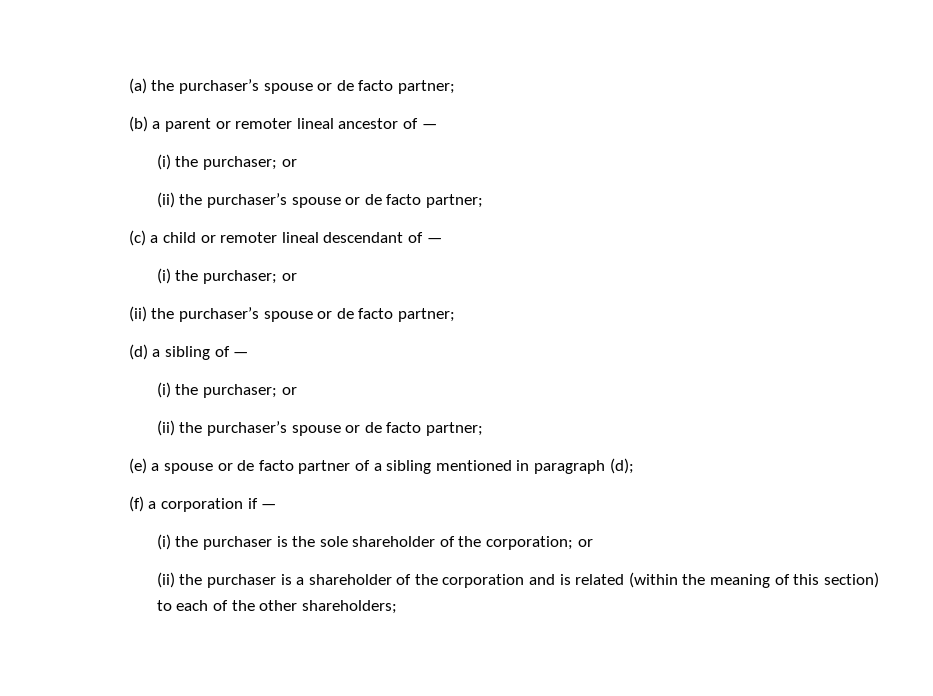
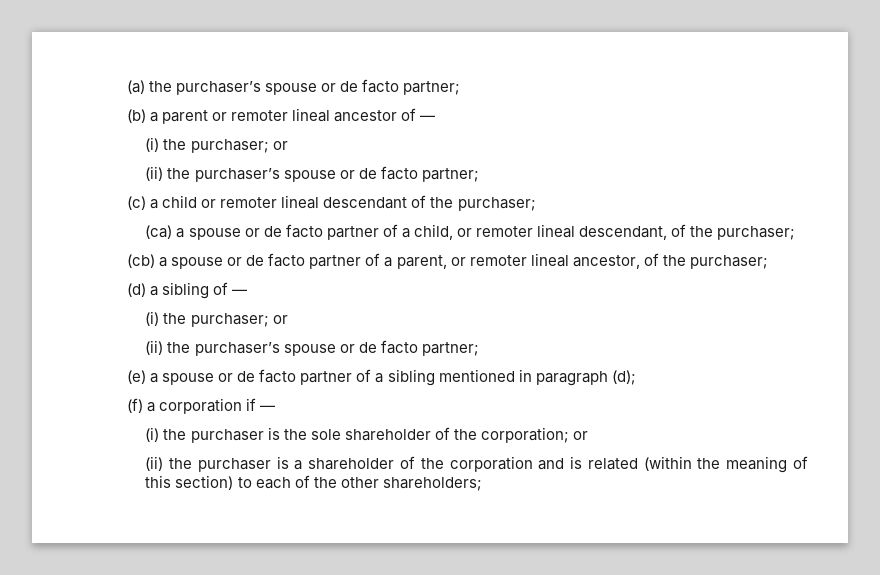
- (c) a child or remoter lineal descendant of —
- (i) the purchaser; or
- (ii) the purchaser’s spouse or de facto partner;
+ (c) a child or remoter lineal descendant of the purchaser;
+ (ca) a spouse or de facto partner of a child, or remoter lineal descendant, of the purchaser;
+ (cb) a spouse or de facto partner of a parent, or remoter lineal ancestor, of the purchaser;

